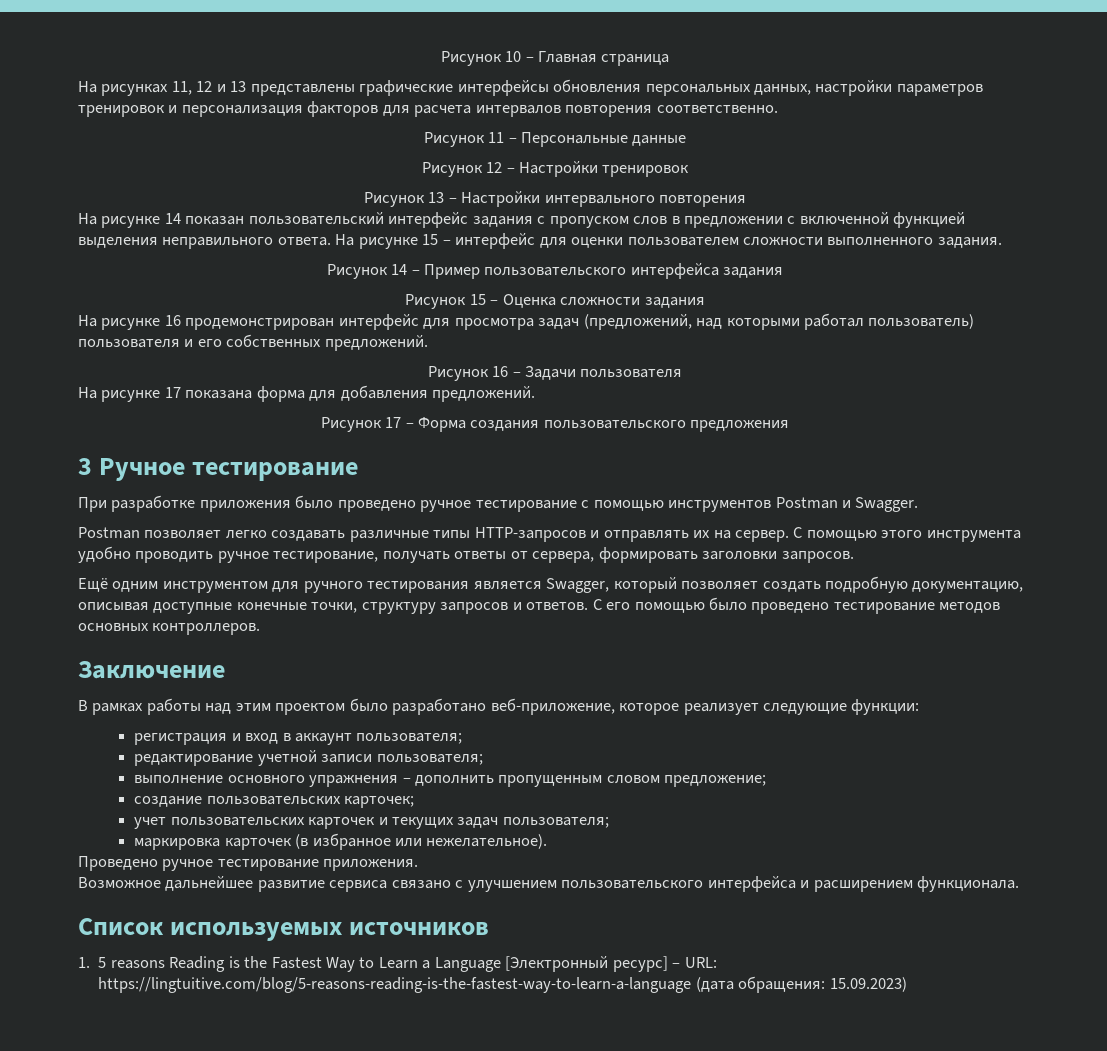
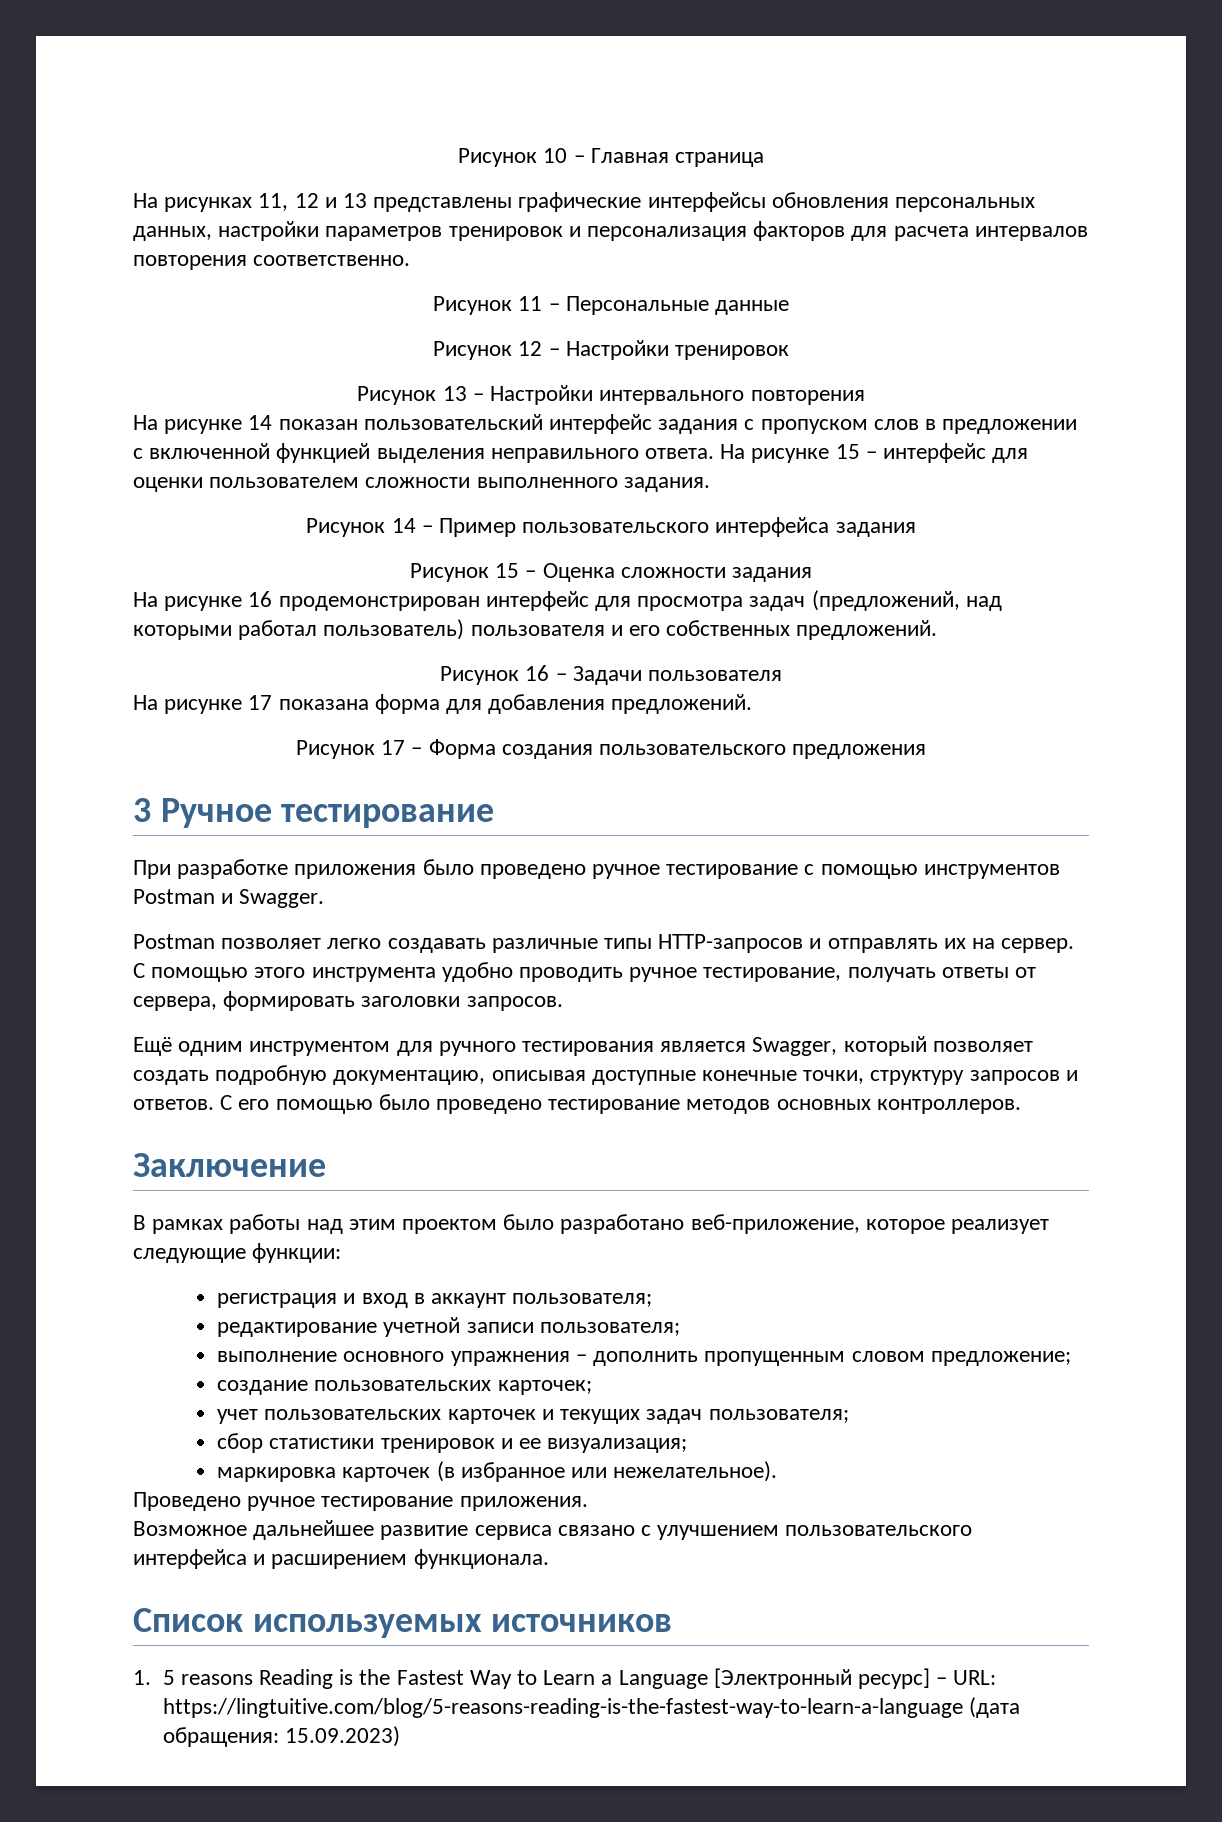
+ сбор статистики тренировок и ее визуализация;

